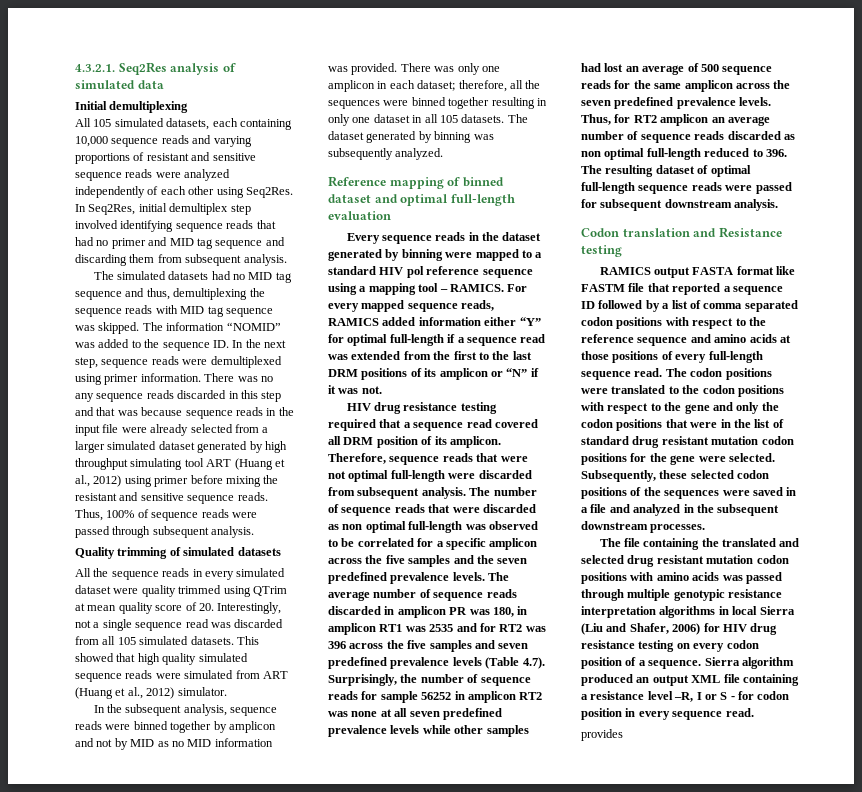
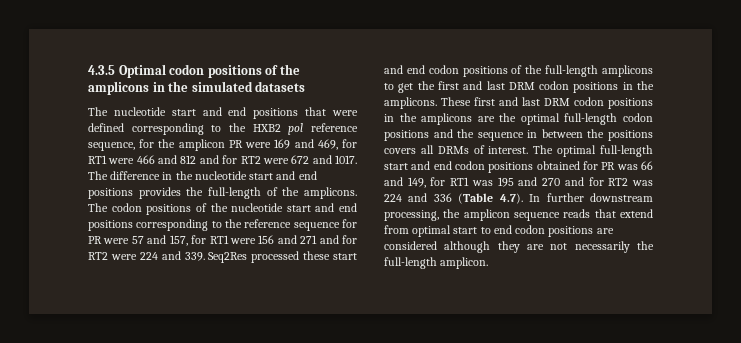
- 4.3.2.1. Seq2Res analysis of simulated data
- Initial demultiplexing
- All 105 simulated datasets, each containing 10,000 sequence reads and varying proportions of resistant and sensitive sequence reads were analyzed independently of each other using Seq2Res. In Seq2Res, initial demultiplex step involved identifying sequence reads that had no primer and MID tag sequence and discarding them from subsequent analysis.
- The simulated datasets had no MID tag sequence and thus, demultiplexing the sequence reads with MID tag sequence was skipped. The information “NOMID” was added to the sequence ID. In the next step, sequence reads were demultiplexed using primer information. There was no any sequence reads discarded in this step and that was because sequence reads in the input file were already selected from a larger simulated dataset generated by high throughput simulating tool ART (Huang et al., 2012) using primer before mixing the resistant and sensitive sequence reads. Thus, 100% of sequence reads were passed through subsequent analysis.
- Quality trimming of simulated datasets
- All the sequence reads in every simulated dataset were quality trimmed using QTrim at mean quality score of 20. Interestingly, not a single sequence read was discarded from all 105 simulated datasets. This showed that high quality simulated sequence reads were simulated from ART (Huang et al., 2012) simulator.
- In the subsequent analysis, sequence reads were binned together by amplicon and not by MID as no MID information was provided. There was only one amplicon in each dataset; therefore, all the sequences were binned together resulting in only one dataset in all 105 datasets. The dataset generated by binning was subsequently analyzed.
- Reference mapping of binned dataset and optimal full-length evaluation
- Every sequence reads in the dataset generated by binning were mapped to a standard HIV pol reference sequence using a mapping tool – RAMICS. For every mapped sequence reads, RAMICS added information either “Y” for optimal full-length if a sequence read was extended from the first to the last DRM positions of its amplicon or “N” if it was not.
- HIV drug resistance testing required that a sequence read covered all DRM position of its amplicon. Therefore, sequence reads that were not optimal full-length were discarded from subsequent analysis. The number of sequence reads that were discarded as non optimal full-length was observed to be correlated for a specific amplicon across the five samples and the seven predefined prevalence levels. The average number of sequence reads discarded in amplicon PR was 180, in amplicon RT1 was 2535 and for RT2 was 396 across the five samples and seven predefined prevalence levels (Table 4.7). Surprisingly, the number of sequence reads for sample 56252 in amplicon RT2 was none at all seven predefined prevalence levels while other samples had lost an average of 500 sequence reads for the same amplicon across the seven predefined prevalence levels. Thus, for RT2 amplicon an average number of sequence reads discarded as non optimal full-length reduced to 396. The resulting dataset of optimal full-length sequence reads were passed for subsequent downstream analysis.
- Codon translation and Resistance testing
- RAMICS output FASTA format like FASTM file that reported a sequence ID followed by a list of comma separated codon positions with respect to the reference sequence and amino acids at those positions of every full-length sequence read. The codon positions were translated to the codon positions with respect to the gene and only the codon positions that were in the list of standard drug resistant mutation codon positions for the gene were selected. Subsequently, these selected codon positions of the sequences were saved in a file and analyzed in the subsequent downstream processes.
- The file containing the translated and selected drug resistant mutation codon positions with amino acids was passed through multiple genotypic resistance interpretation algorithms in local Sierra (Liu and Shafer, 2006) for HIV drug resistance testing on every codon position of a sequence. Sierra algorithm produced an output XML file containing a resistance level –R, I or S - for codon position in every sequence read.
- provides
+ 4.3.5 Optimal codon positions of the amplicons in the simulated datasets
+ The nucleotide start and end positions that were defined corresponding to the HXB2 pol reference sequence, for the amplicon PR were 169 and 469, for RT1 were 466 and 812 and for RT2 were 672 and 1017. The difference in the nucleotide start and end positions provides the full-length of the amplicons. The codon positions of the nucleotide start and end positions corresponding to the reference sequence for PR were 57 and 157, for RT1 were 156 and 271 and for RT2 were 224 and 339. Seq2Res processed these start and end codon positions of the full-length amplicons to get the first and last DRM codon positions in the amplicons. These first and last DRM codon positions in the amplicons are the optimal full-length codon positions and the sequence in between the positions covers all DRMs of interest. The optimal full-length start and end codon positions obtained for PR was 66 and 149, for RT1 was 195 and 270 and for RT2 was 224 and 336 (Table 4.7). In further downstream processing, the amplicon sequence reads that extend from optimal start to end codon positions are considered although they are not necessarily the full-length amplicon.

